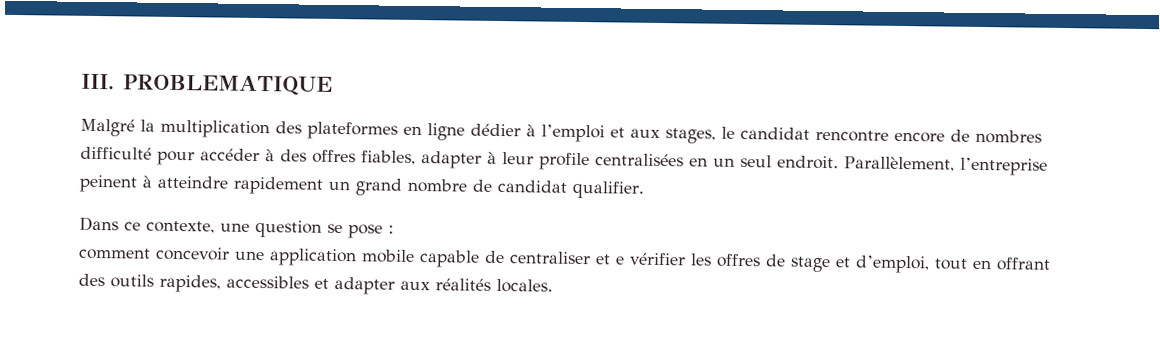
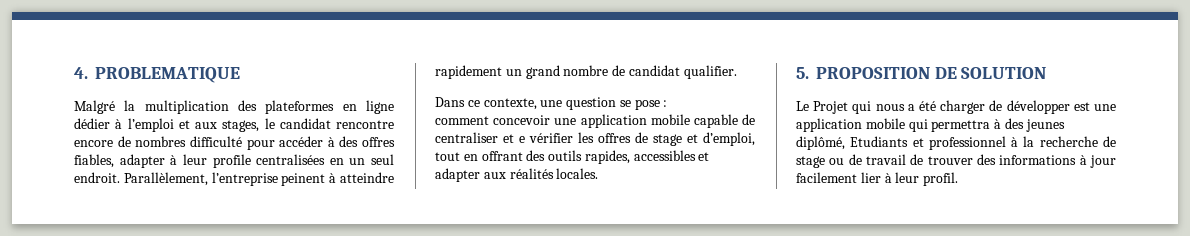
- III. PROBLEMATIQUE
+ 4. PROBLEMATIQUE
+ 5. PROPOSITION DE SOLUTION
+ Le Projet qui nous a été charger de développer est une application mobile qui permettra à des jeunes diplômé, Etudiants et professionnel à la recherche de stage ou de travail de trouver des informations à jour facilement lier à leur profil.

